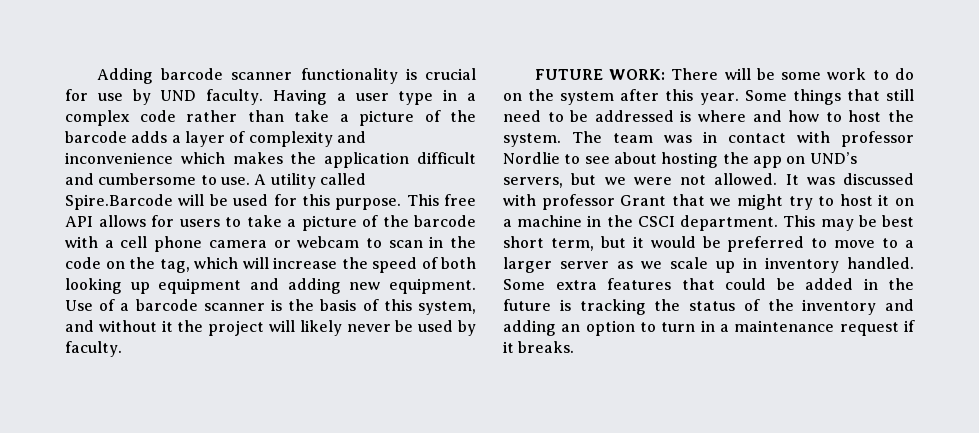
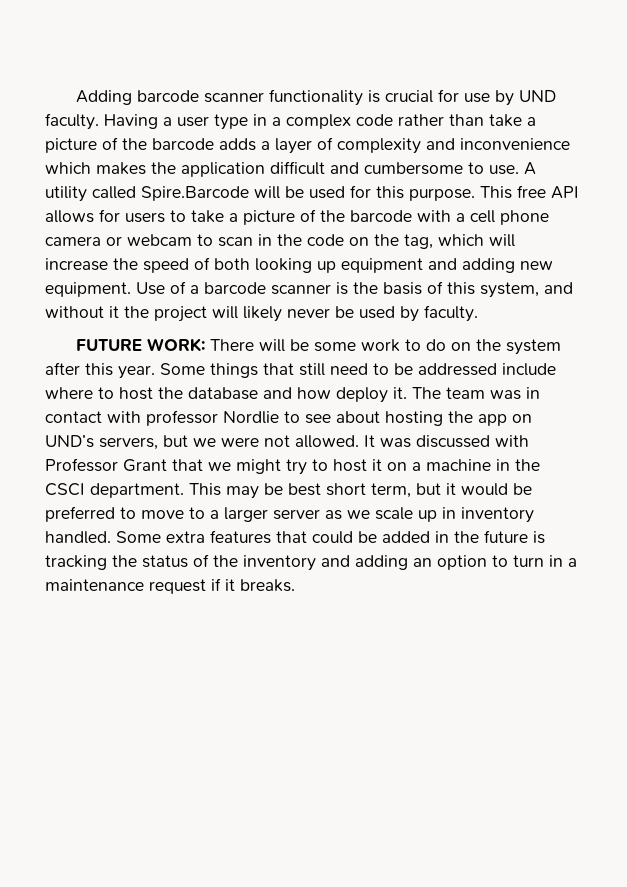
- Some things that still need to be addressed is where and how to host the system.
+ Some things that still need to be addressed include where to host the database and how deploy it.
- It was discussed with professor Grant that we might try to host it on a machine in the CSCI department.
+ It was discussed with Professor Grant that we might try to host it on a machine in the CSCI department.

